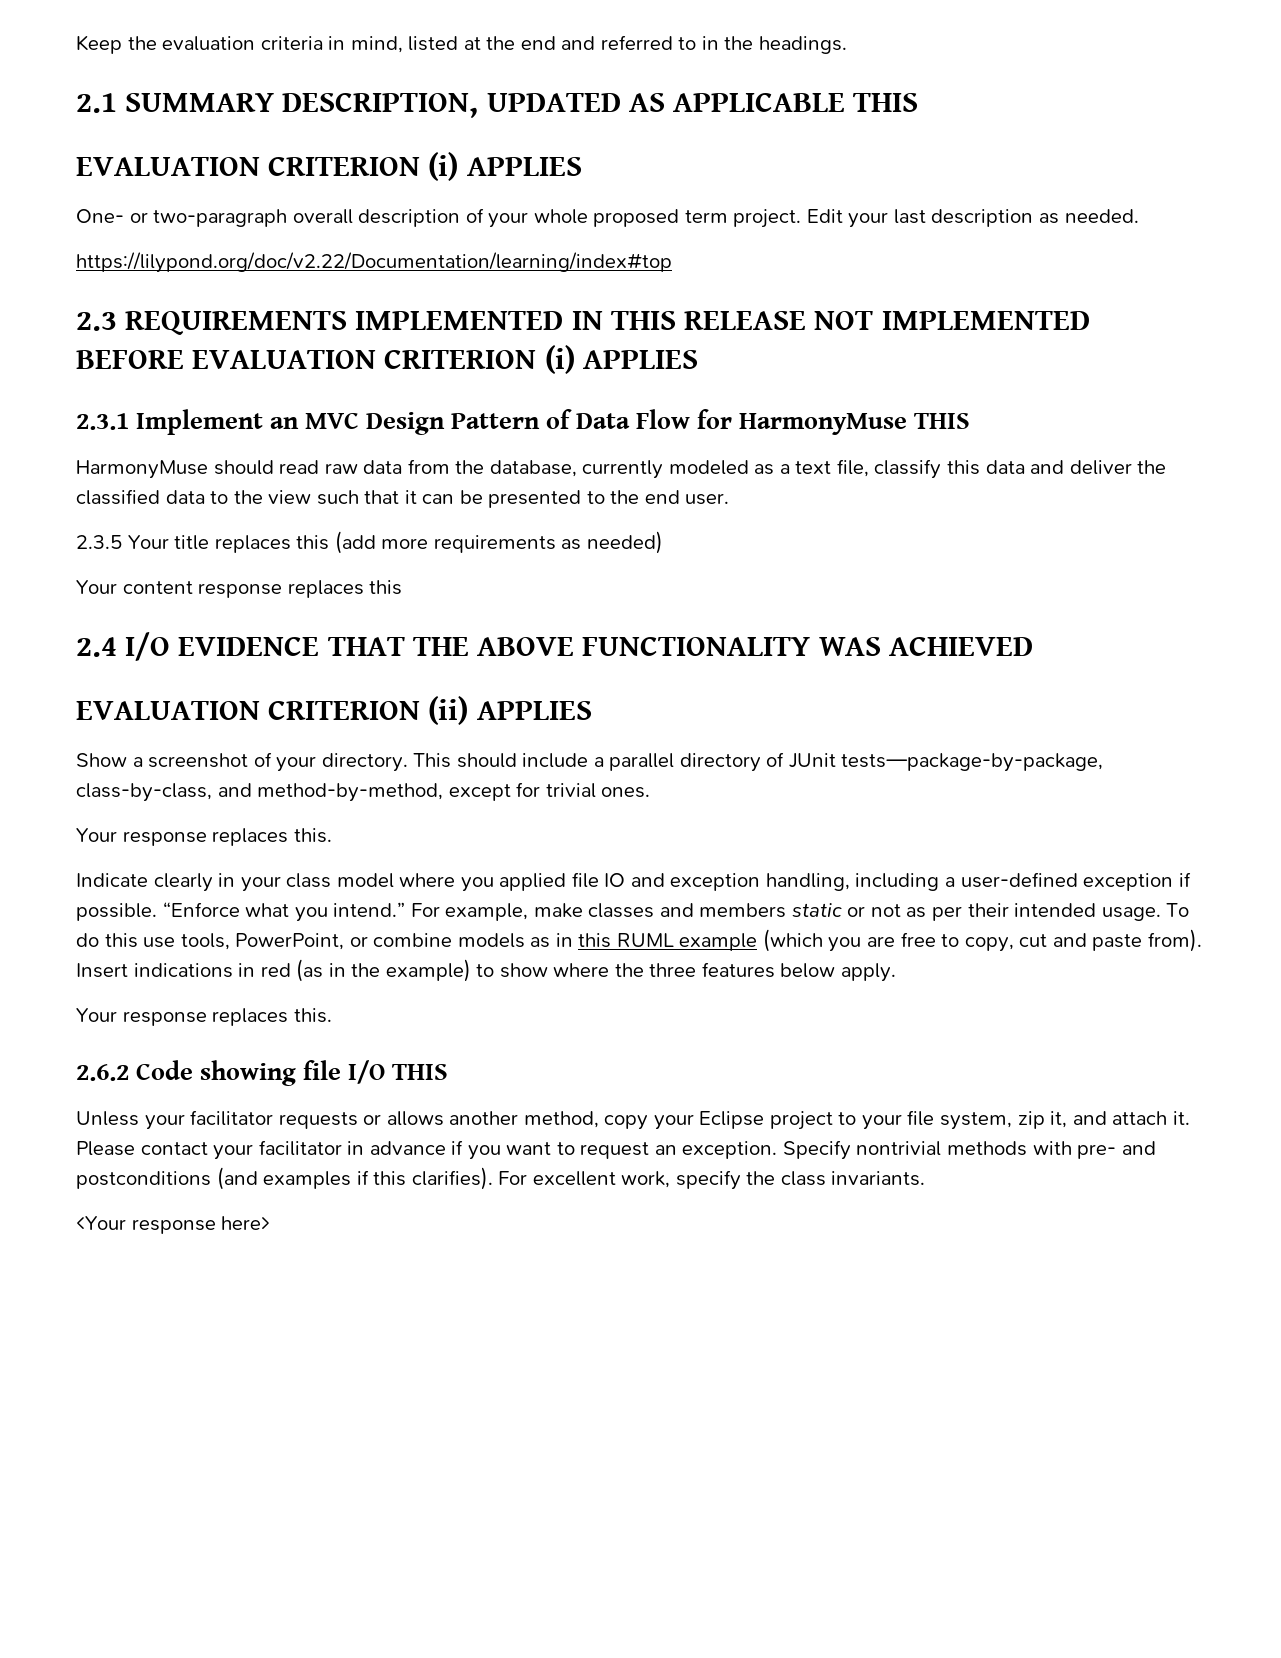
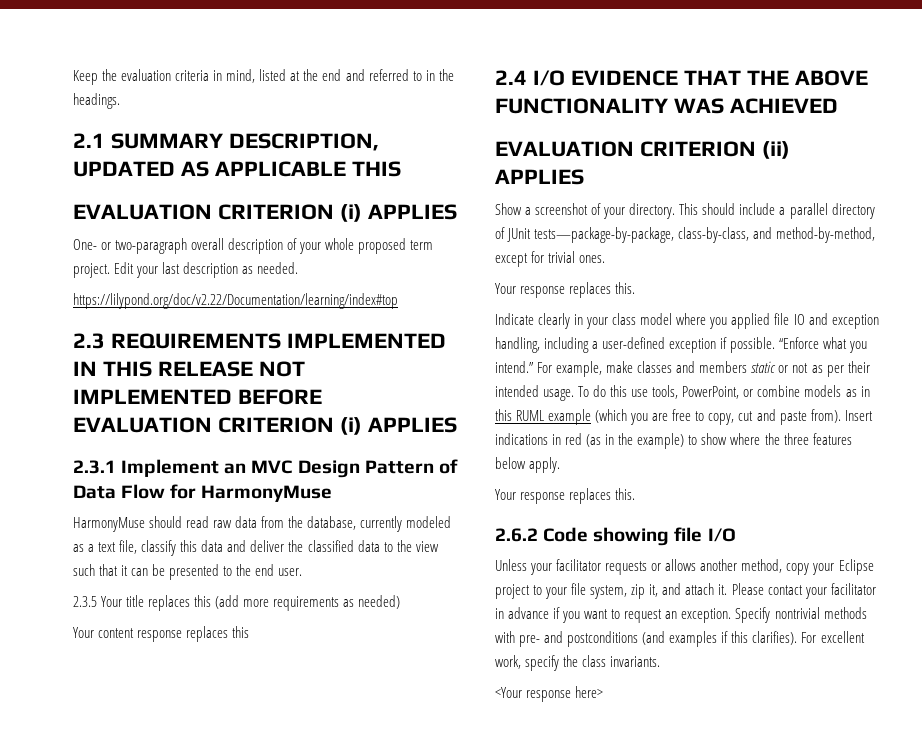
- 2.3.1 Implement an MVC Design Pattern of Data Flow for HarmonyMuse THIS
+ 2.3.1 Implement an MVC Design Pattern of Data Flow for HarmonyMuse
- 2.6.2 Code showing file I/O THIS
+ 2.6.2 Code showing file I/O

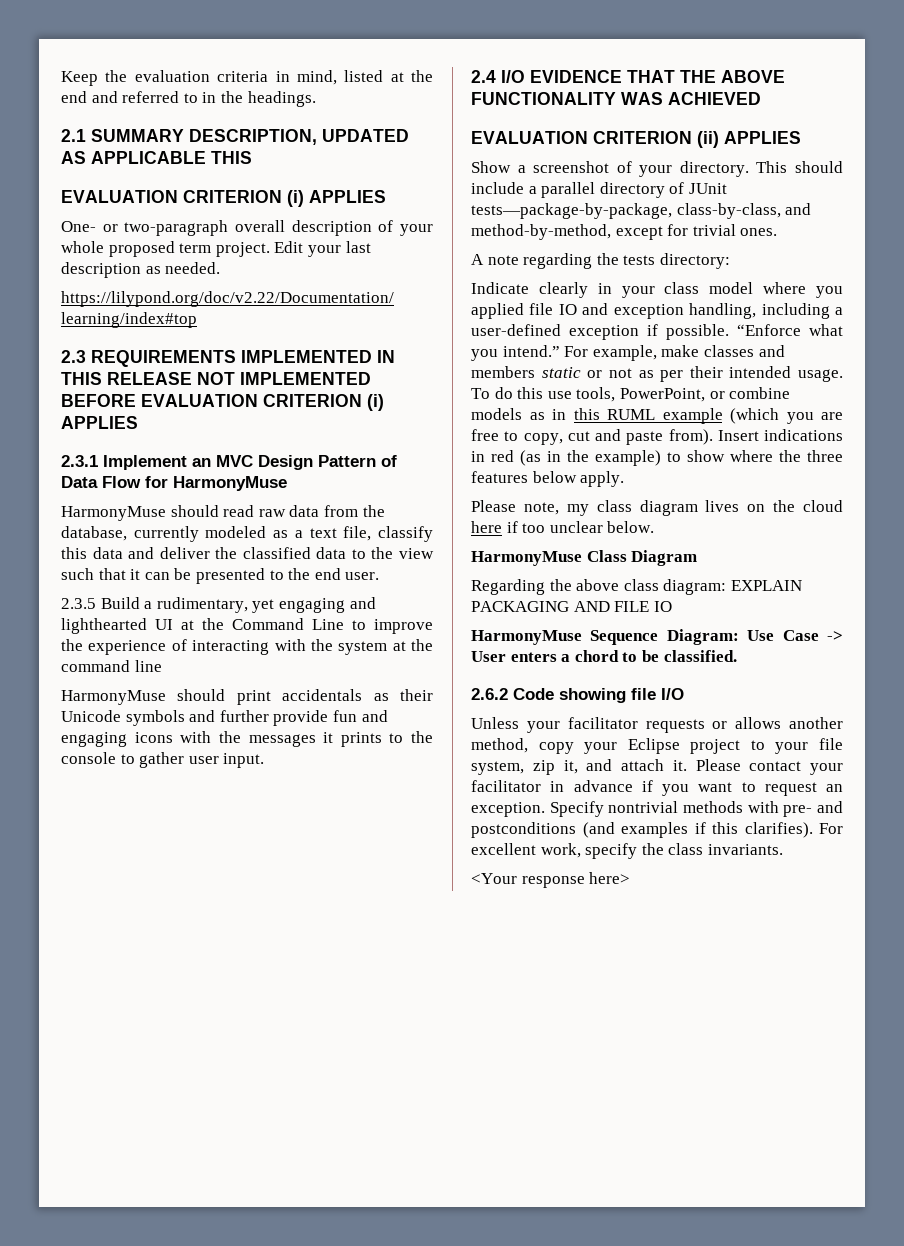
- 2.3.5 Your title replaces this (add more requirements as needed)
- Your content response replaces this
+ 2.3.5 Build a rudimentary, yet engaging and lighthearted UI at the Command Line to improve the experience of interacting with the system at the command line
+ HarmonyMuse should print accidentals as their Unicode symbols and further provide fun and engaging icons with the messages it prints to the console to gather user input.
  This should include a parallel directory of JUnit tests—package-by-package, class-by-class, and method-by-method, except for trivial ones.
- Your response replaces this.
+ A note regarding the tests directory:
  Insert indications in red (as in the example) to show where the three features below apply.
- Your response replaces this.
+ Please note, my class diagram lives on the cloud here if too unclear below.
+ HarmonyMuse Class Diagram
+ Regarding the above class diagram: EXPLAIN PACKAGING AND FILE IO
+ HarmonyMuse Sequence Diagram: Use Case -> User enters a chord to be classified.

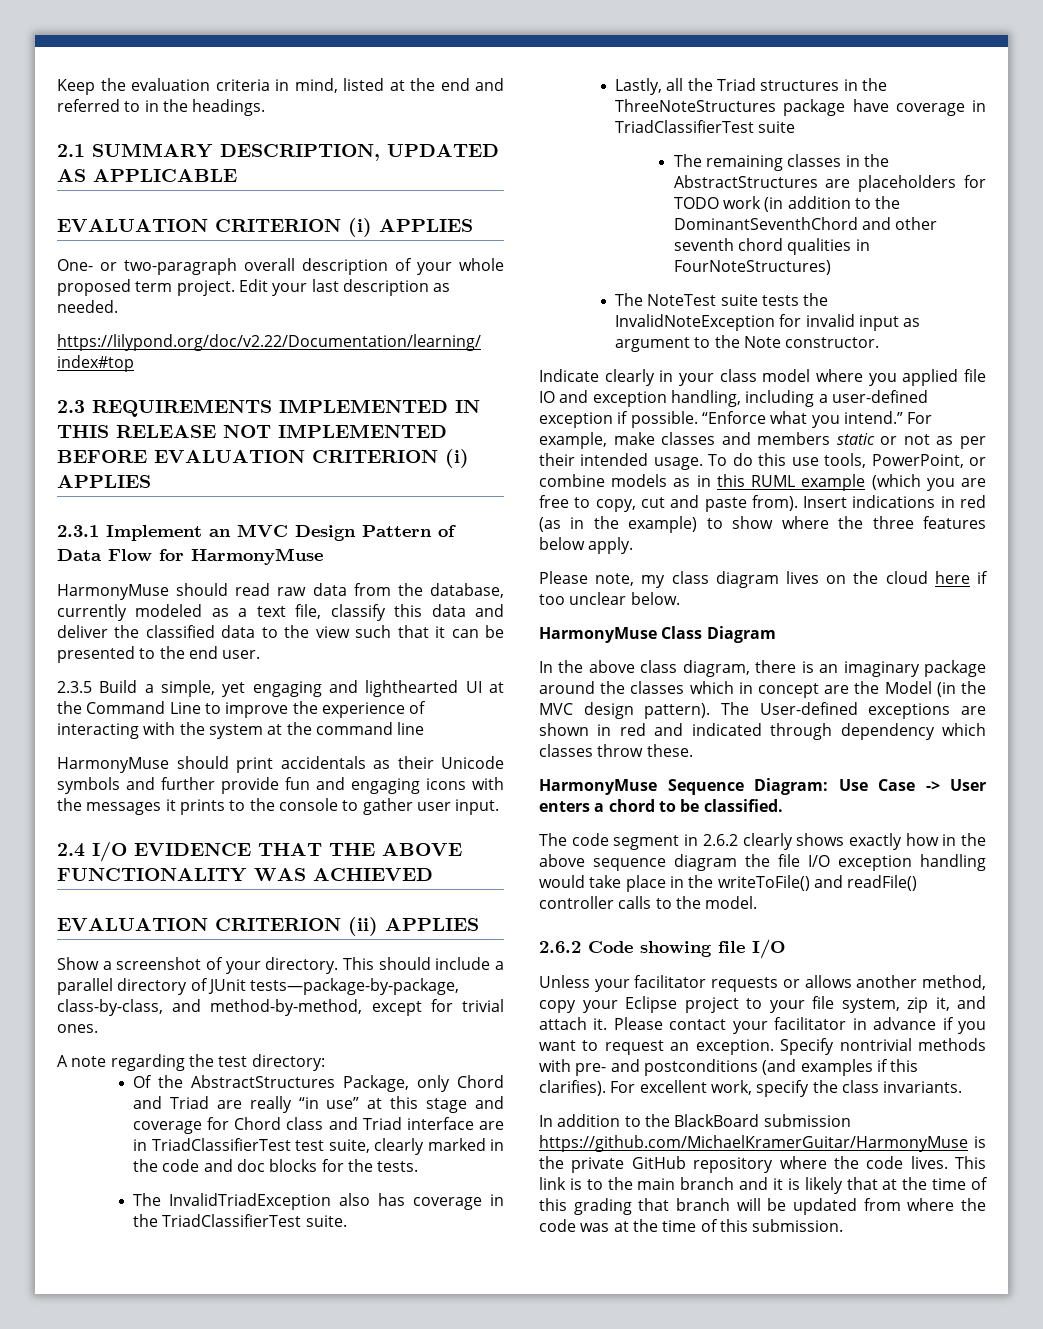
- 2.1 SUMMARY DESCRIPTION, UPDATED AS APPLICABLE THIS
+ 2.1 SUMMARY DESCRIPTION, UPDATED AS APPLICABLE
- 2.3.5 Build a rudimentary, yet engaging and lighthearted UI at the Command Line to improve the experience of interacting with the system at the command line
+ 2.3.5 Build a simple, yet engaging and lighthearted UI at the Command Line to improve the experience of interacting with the system at the command line
- A note regarding the tests directory:
+ A note regarding the test directory:
+ Of the AbstractStructures Package, only Chord and Triad are really “in use” at this stage and coverage for Chord class and Triad interface are in TriadClassifierTest test suite, clearly marked in the code and doc blocks for the tests.
+ The InvalidTriadException also has coverage in the TriadClassifierTest suite.
+ Lastly, all the Triad structures in the ThreeNoteStructures package have coverage in TriadClassifierTest suite
+ The remaining classes in the AbstractStructures are placeholders for TODO work (in addition to the DominantSeventhChord and other seventh chord qualities in FourNoteStructures)
+ The NoteTest suite tests the InvalidNoteException for invalid input as argument to the Note constructor.
- Regarding the above class diagram: EXPLAIN PACKAGING AND FILE IO
+ In the above class diagram, there is an imaginary package around the classes which in concept are the Model (in the MVC design pattern). The User-defined exceptions are shown in red and indicated through dependency which classes throw these.
+ The code segment in 2.6.2 clearly shows exactly how in the above sequence diagram the file I/O exception handling would take place in the writeToFile() and readFile() controller calls to the model.
- <Your response here>
+ In addition to the BlackBoard submission https://github.com/MichaelKramerGuitar/HarmonyMuse is the private GitHub repository where the code lives. This link is to the main branch and it is likely that at the time of this grading that branch will be updated from where the code was at the time of this submission.

